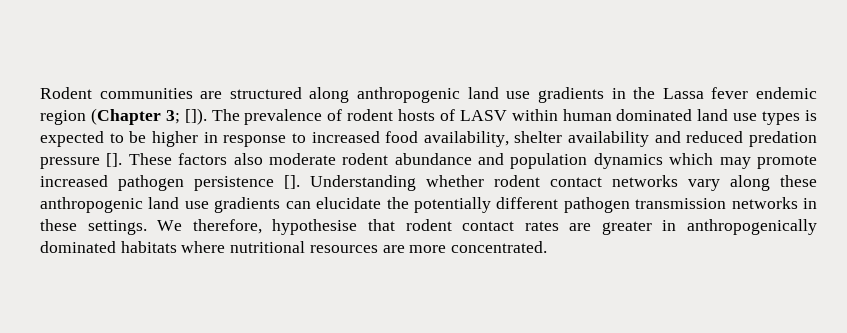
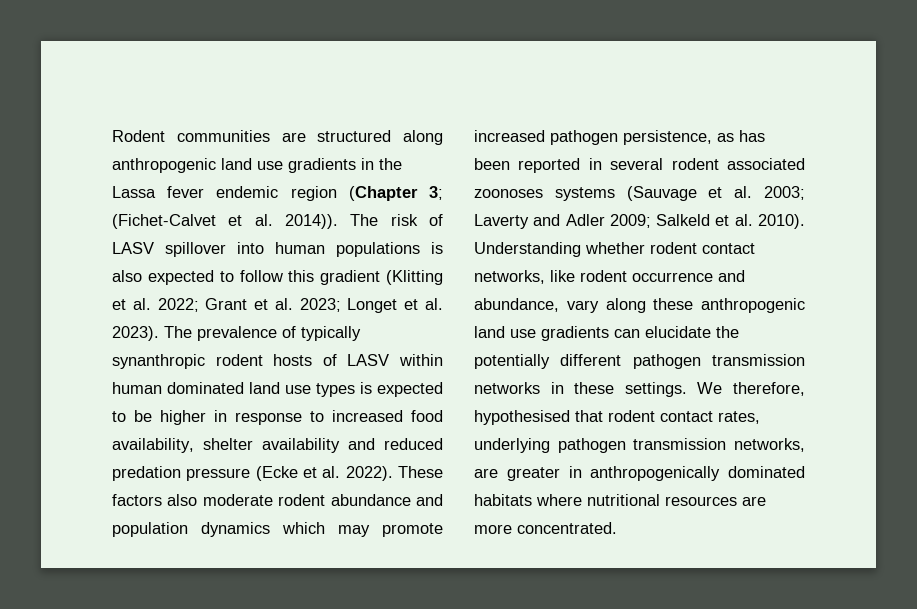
- Rodent communities are structured along anthropogenic land use gradients in the Lassa fever endemic region (Chapter 3; []).
+ Rodent communities are structured along anthropogenic land use gradients in the Lassa fever endemic region (Chapter 3; (Fichet-Calvet et al. 2014)). The risk of LASV spillover into human populations is also expected to follow this gradient (Klitting et al. 2022; Grant et al. 2023; Longet et al. 2023).
- The prevalence of rodent hosts of LASV within human dominated land use types is expected to be higher in response to increased food availability, shelter availability and reduced predation pressure [].
+ The prevalence of typically synanthropic rodent hosts of LASV within human dominated land use types is expected to be higher in response to increased food availability, shelter availability and reduced predation pressure (Ecke et al. 2022).
- These factors also moderate rodent abundance and population dynamics which may promote increased pathogen persistence []. Understanding whether rodent contact networks vary along these anthropogenic land use gradients can elucidate the potentially different pathogen transmission networks in these settings.
+ These factors also moderate rodent abundance and population dynamics which may promote increased pathogen persistence, as has been reported in several rodent associated zoonoses systems (Sauvage et al. 2003; Laverty and Adler 2009; Salkeld et al. 2010). Understanding whether rodent contact networks, like rodent occurrence and abundance, vary along these anthropogenic land use gradients can elucidate the potentially different pathogen transmission networks in these settings.
- We therefore, hypothesise that rodent contact rates are greater in anthropogenically dominated habitats where nutritional resources are more concentrated.
+ We therefore, hypothesised that rodent contact rates, underlying pathogen transmission networks, are greater in anthropogenically dominated habitats where nutritional resources are more concentrated.

